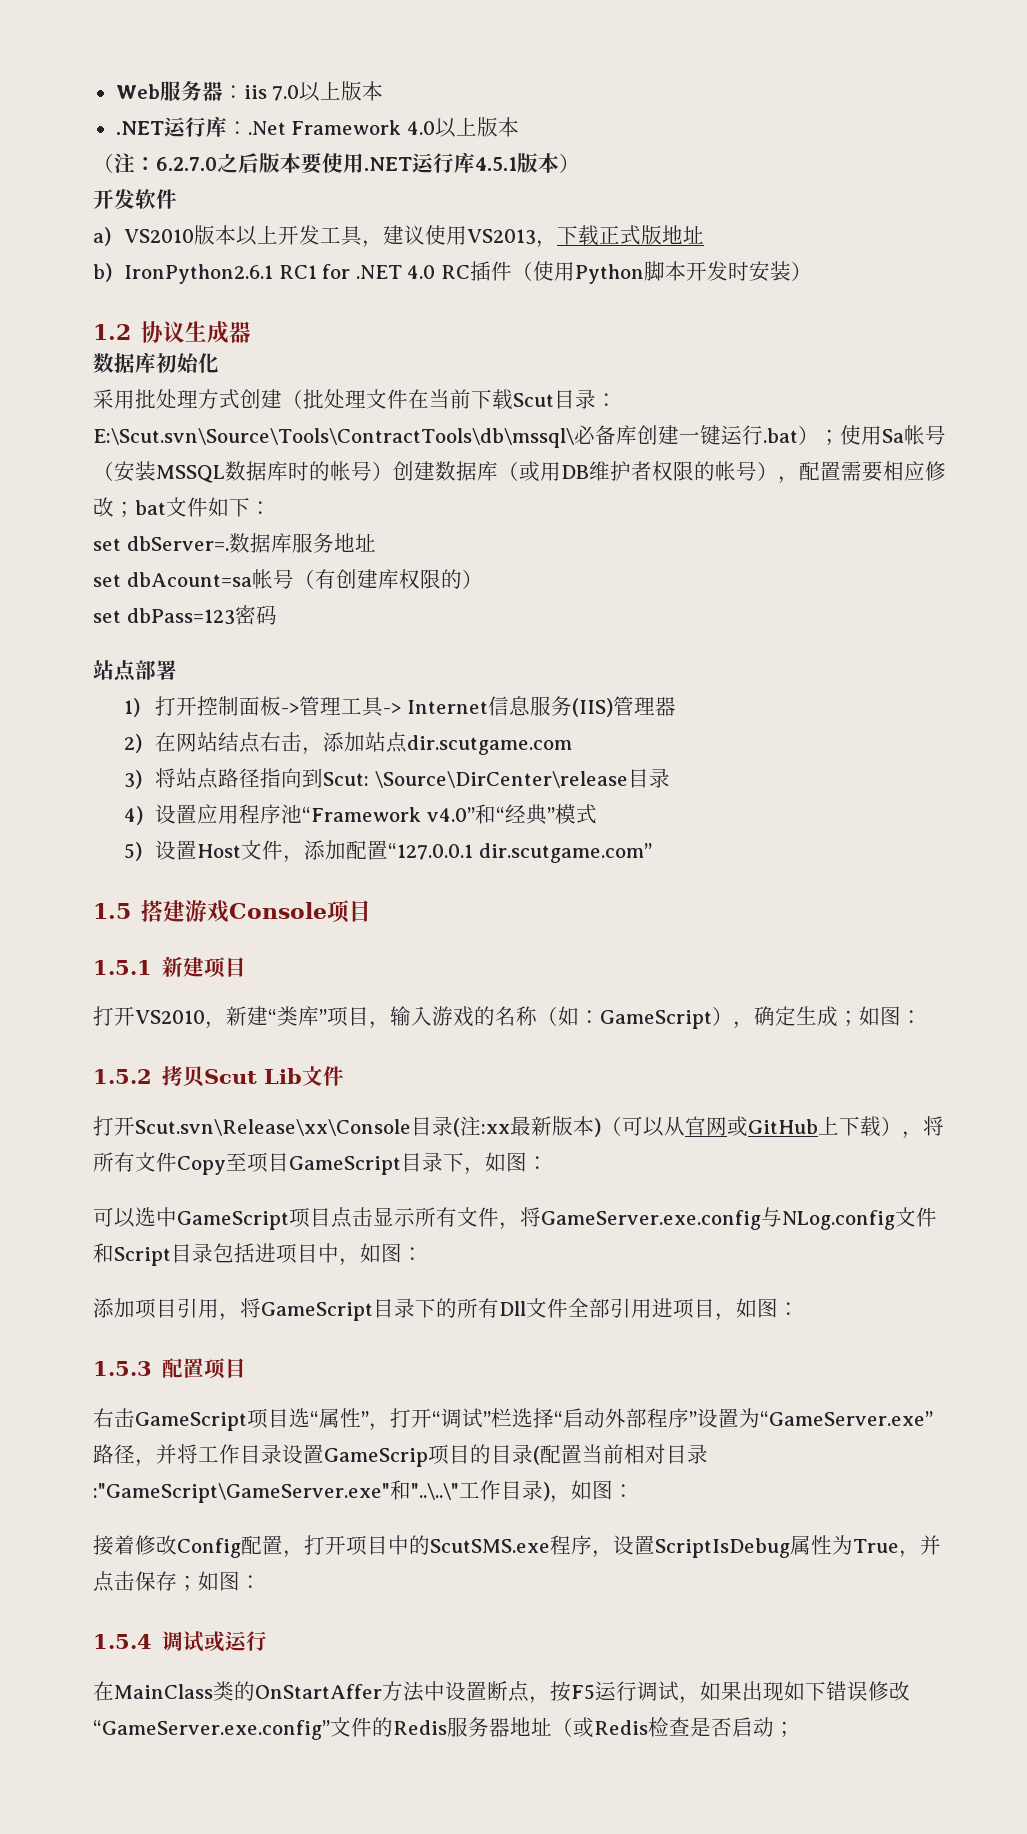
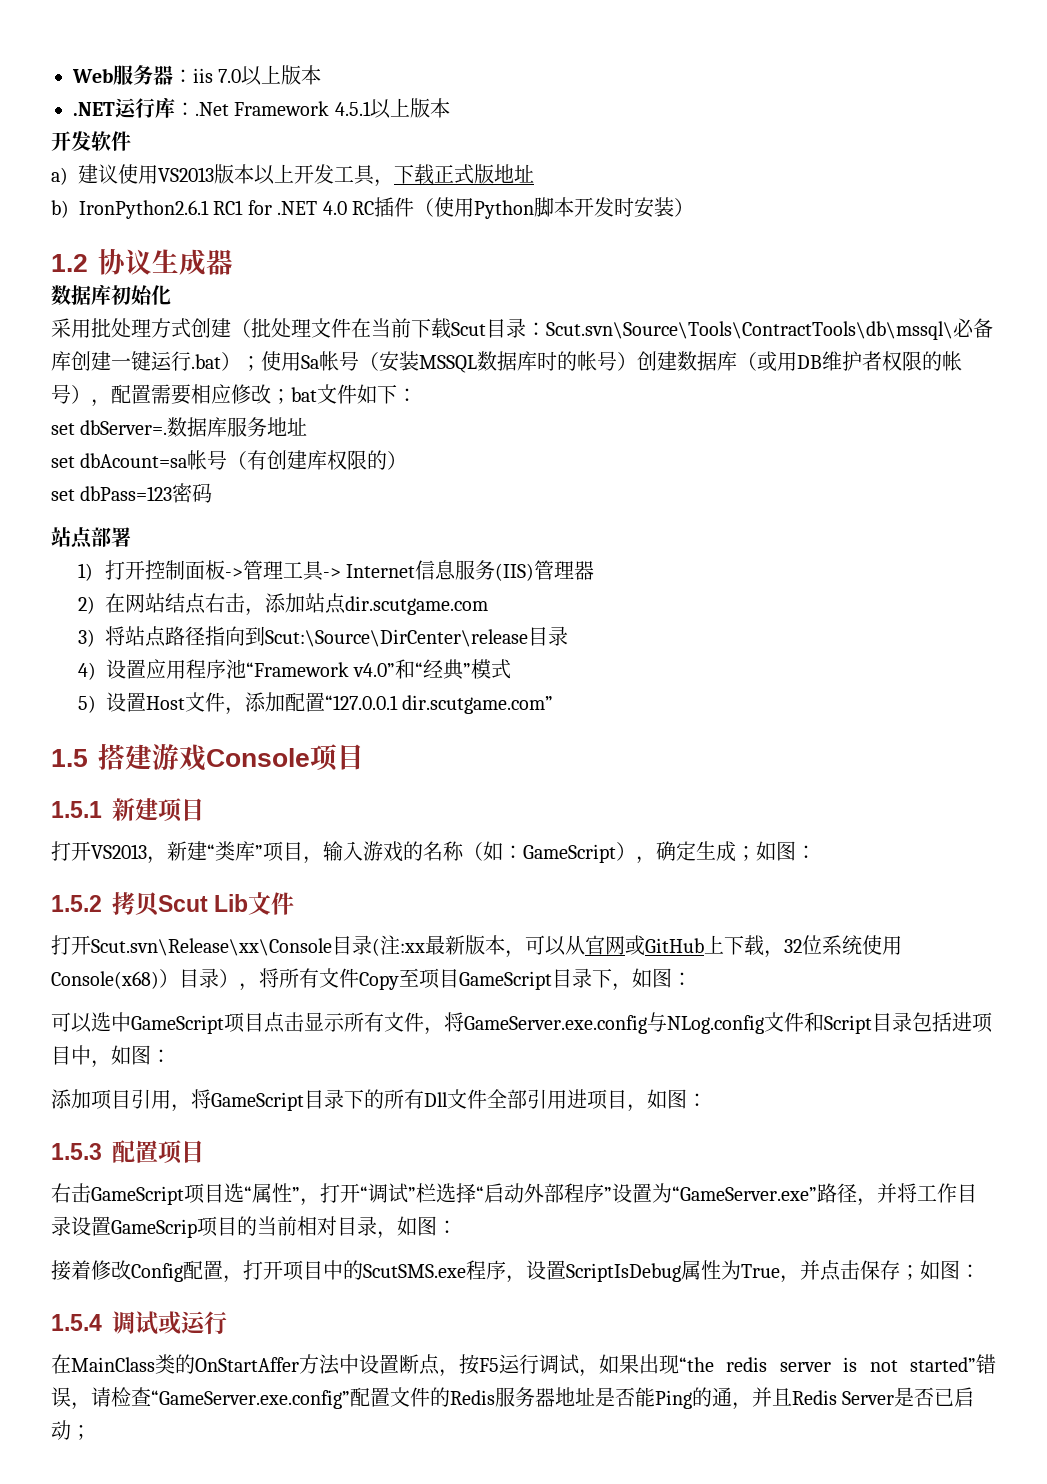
- .NET运行库：.Net Framework 4.0以上版本
- （注：6.2.7.0之后版本要使用.NET运行库4.5.1版本）
+ .NET运行库：.Net Framework 4.5.1以上版本
- a) VS2010版本以上开发工具，建议使用VS2013，下载正式版地址
+ a)建议使用VS2013版本以上开发工具，下载正式版地址
- 采用批处理方式创建（批处理文件在当前下载Scut目录：E:\Scut.svn\Source\Tools\ContractTools\db\mssql\必备库创建一键运行.bat）；使用Sa帐号（安装MSSQL数据库时的帐号）创建数据库（或用DB维护者权限的帐号），配置需要相应修改；bat文件如下：
+ 采用批处理方式创建（批处理文件在当前下载Scut目录：Scut.svn\Source\Tools\ContractTools\db\mssql\必备库创建一键运行.bat）；使用Sa帐号（安装MSSQL数据库时的帐号）创建数据库（或用DB维护者权限的帐号），配置需要相应修改；bat文件如下：
- 3)将站点路径指向到Scut: \Source\DirCenter\release目录
+ 3)将站点路径指向到Scut:\Source\DirCenter\release目录
- 打开VS2010，新建“类库”项目，输入游戏的名称（如：GameScript），确定生成；如图：
+ 打开VS2013，新建“类库”项目，输入游戏的名称（如：GameScript），确定生成；如图：
- 打开Scut.svn\Release\xx\Console目录(注:xx最新版本)（可以从官网或GitHub上下载），将所有文件Copy至项目GameScript目录下，如图：
+ 打开Scut.svn\Release\xx\Console目录(注:xx最新版本，可以从官网或GitHub上下载，32位系统使用Console(x68)）目录），将所有文件Copy至项目GameScript目录下，如图：
- 右击GameScript项目选“属性”，打开“调试”栏选择“启动外部程序”设置为“GameServer.exe”路径，并将工作目录设置GameScrip项目的目录(配置当前相对目录:"GameScript\GameServer.exe"和"..\..\"工作目录)，如图：
+ 右击GameScript项目选“属性”，打开“调试”栏选择“启动外部程序”设置为“GameServer.exe”路径，并将工作目录设置GameScrip项目的当前相对目录，如图：
- 在MainClass类的OnStartAffer方法中设置断点，按F5运行调试，如果出现如下错误修改“GameServer.exe.config”文件的Redis服务器地址（或Redis检查是否启动；
+ 在MainClass类的OnStartAffer方法中设置断点，按F5运行调试，如果出现“the redis server is not started”错误，请检查“GameServer.exe.config”配置文件的Redis服务器地址是否能Ping的通，并且Redis Server是否已启动；

